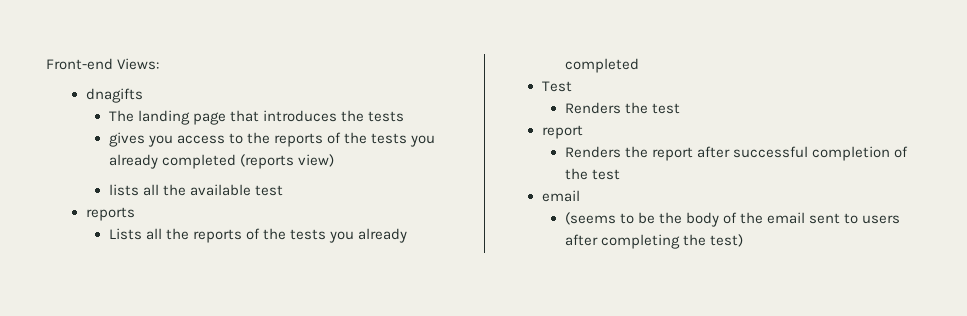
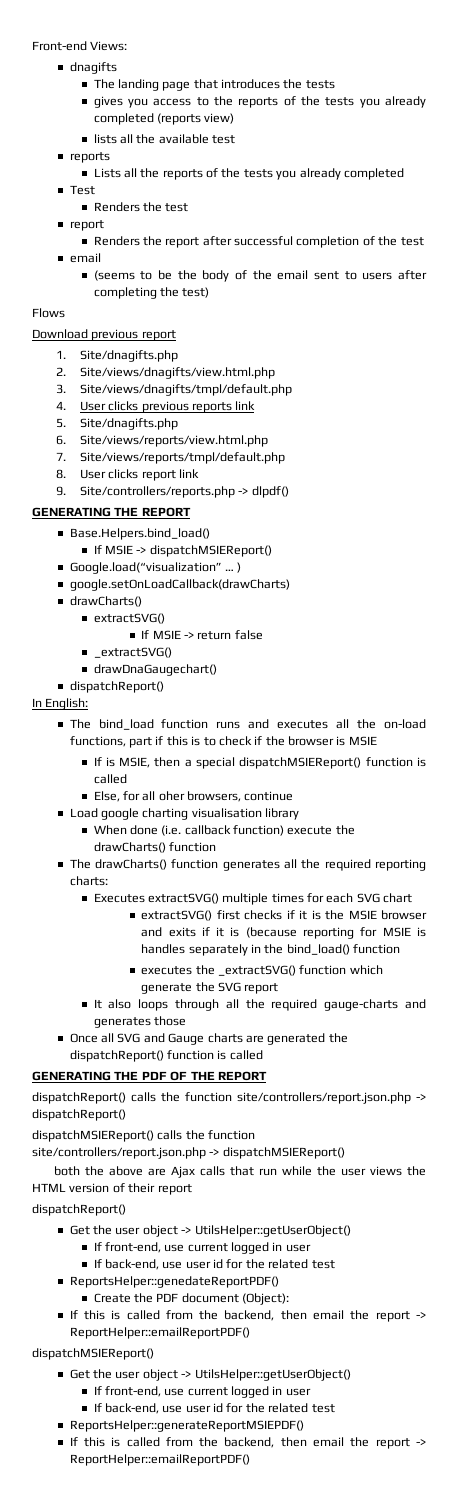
+ Flows
+ Download previous report
+ 1. Site/dnagifts.php
+ 2. Site/views/dnagifts/view.html.php
+ 3. Site/views/dnagifts/tmpl/default.php
+ 4. User clicks previous reports link
+ 5. Site/dnagifts.php
+ 6. Site/views/reports/view.html.php
+ 7. Site/views/reports/tmpl/default.php
+ 8. User clicks report link
+ 9. Site/controllers/reports.php -> dlpdf()
+ GENERATING THE REPORT
+ Base.Helpers.bind_load()
+ If MSIE -> dispatchMSIEReport()
+ Google.load(“visualization” … )
+ google.setOnLoadCallback(drawCharts)
+ drawCharts()
+ extractSVG()
+ If MSIE -> return false
+ _extractSVG()
+ drawDnaGaugechart()
+ dispatchReport()
+ In English:
+ The bind_load function runs and executes all the on-load functions, part if this is to check if the browser is MSIE
+ If is MSIE, then a special dispatchMSIEReport() function is called
+ Else, for all oher browsers, continue
+ Load google charting visualisation library
+ When done (i.e. callback function) execute the drawCharts() function
+ The drawCharts() function generates all the required reporting charts:
+ Executes extractSVG() multiple times for each SVG chart
+ extractSVG() first checks if it is the MSIE browser and exits if it is (because reporting for MSIE is handles separately in the bind_load() function
+ executes the _extractSVG() function which generate the SVG report
+ It also loops through all the required gauge-charts and generates those
+ Once all SVG and Gauge charts are generated the dispatchReport() function is called
+ GENERATING THE PDF OF THE REPORT
+ dispatchReport() calls the function site/controllers/report.json.php -> dispatchReport()
+ dispatchMSIEReport() calls the function site/controllers/report.json.php -> dispatchMSIEReport()
+ both the above are Ajax calls that run while the user views the HTML version of their report
+ dispatchReport()
+ Get the user object -> UtilsHelper::getUserObject()
+ If front-end, use current logged in user
+ If back-end, use user id for the related test
+ ReportsHelper::genedateReportPDF()
+ Create the PDF document (Object):
+ If this is called from the backend, then email the report -> ReportHelper::emailReportPDF()
+ dispatchMSIEReport()
+ Get the user object -> UtilsHelper::getUserObject()
+ If front-end, use current logged in user
+ If back-end, use user id for the related test
+ ReportsHelper::generateReportMSIEPDF()
+ If this is called from the backend, then email the report -> ReportHelper::emailReportPDF()

